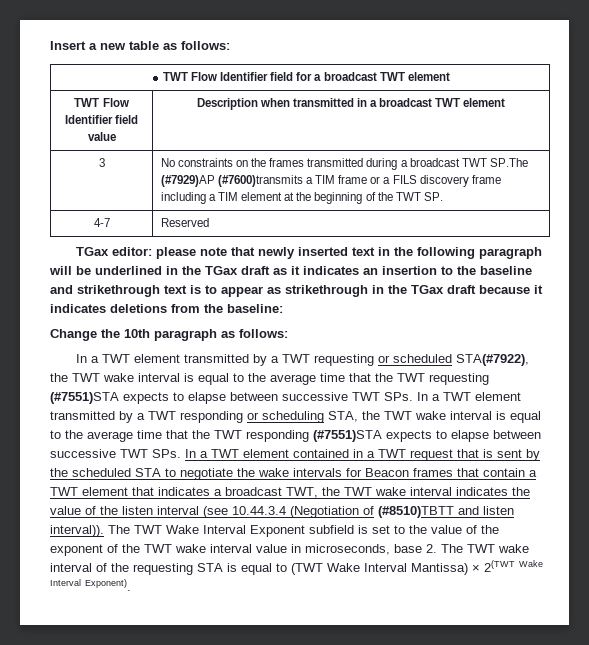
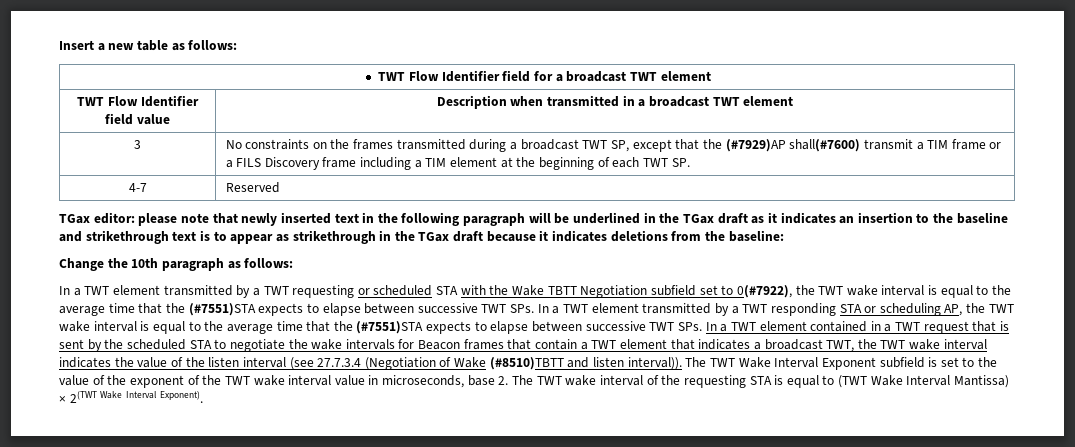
- 3 | No constraints on the frames transmitted during a broadcast TWT SP.The (#7929)AP (#7600)transmits a TIM frame or a FILS discovery frame including a TIM element at the beginning of the TWT SP.
+ 3 | No constraints on the frames transmitted during a broadcast TWT SP, except that the (#7929)AP shall(#7600) transmit a TIM frame or a FILS Discovery frame including a TIM element at the beginning of each TWT SP.
- In a TWT element transmitted by a TWT requesting or scheduled STA(#7922), the TWT wake interval is equal to the average time that the TWT requesting (#7551)STA expects to elapse between successive TWT SPs. In a TWT element transmitted by a TWT responding or scheduling STA, the TWT wake interval is equal to the average time that the TWT responding (#7551)STA expects to elapse between successive TWT SPs. In a TWT element contained in a TWT request that is sent by the scheduled STA to negotiate the wake intervals for Beacon frames that contain a TWT element that indicates a broadcast TWT, the TWT wake interval indicates the value of the listen interval (see 10.44.3.4 (Negotiation of (#8510)TBTT and listen interval)).
+ In a TWT element transmitted by a TWT requesting or scheduled STA with the Wake TBTT Negotiation subfield set to 0(#7922), the TWT wake interval is equal to the average time that the (#7551)STA expects to elapse between successive TWT SPs. In a TWT element transmitted by a TWT responding STA or scheduling AP, the TWT wake interval is equal to the average time that the (#7551)STA expects to elapse between successive TWT SPs. In a TWT element contained in a TWT request that is sent by the scheduled STA to negotiate the wake intervals for Beacon frames that contain a TWT element that indicates a broadcast TWT, the TWT wake interval indicates the value of the listen interval (see 27.7.3.4 (Negotiation of Wake (#8510)TBTT and listen interval)).

